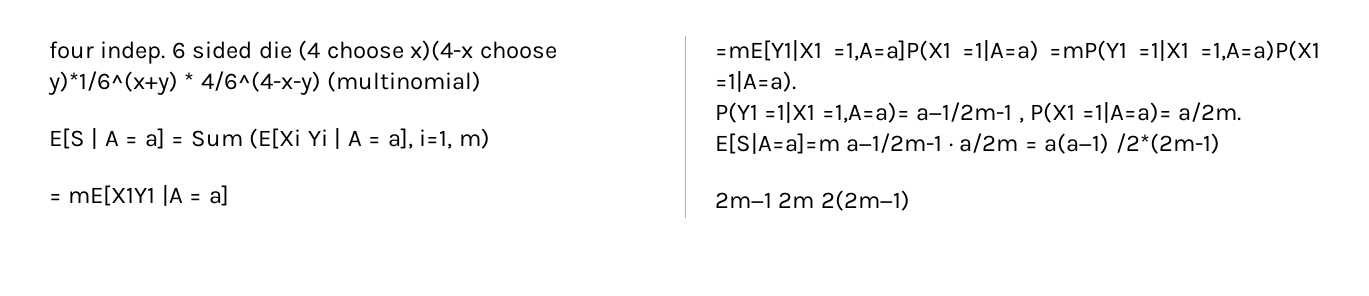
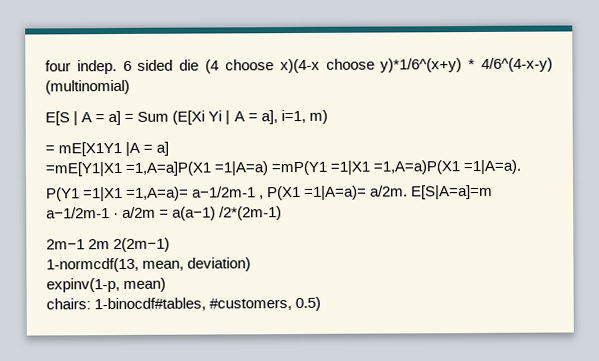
+ 1-normcdf(13, mean, deviation)
+ expinv(1-p, mean)
+ chairs: 1-binocdf#tables, #customers, 0.5)

